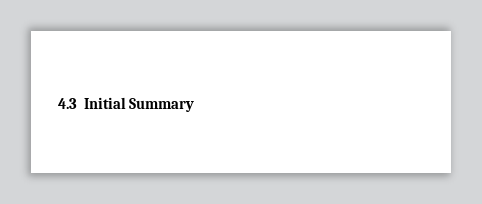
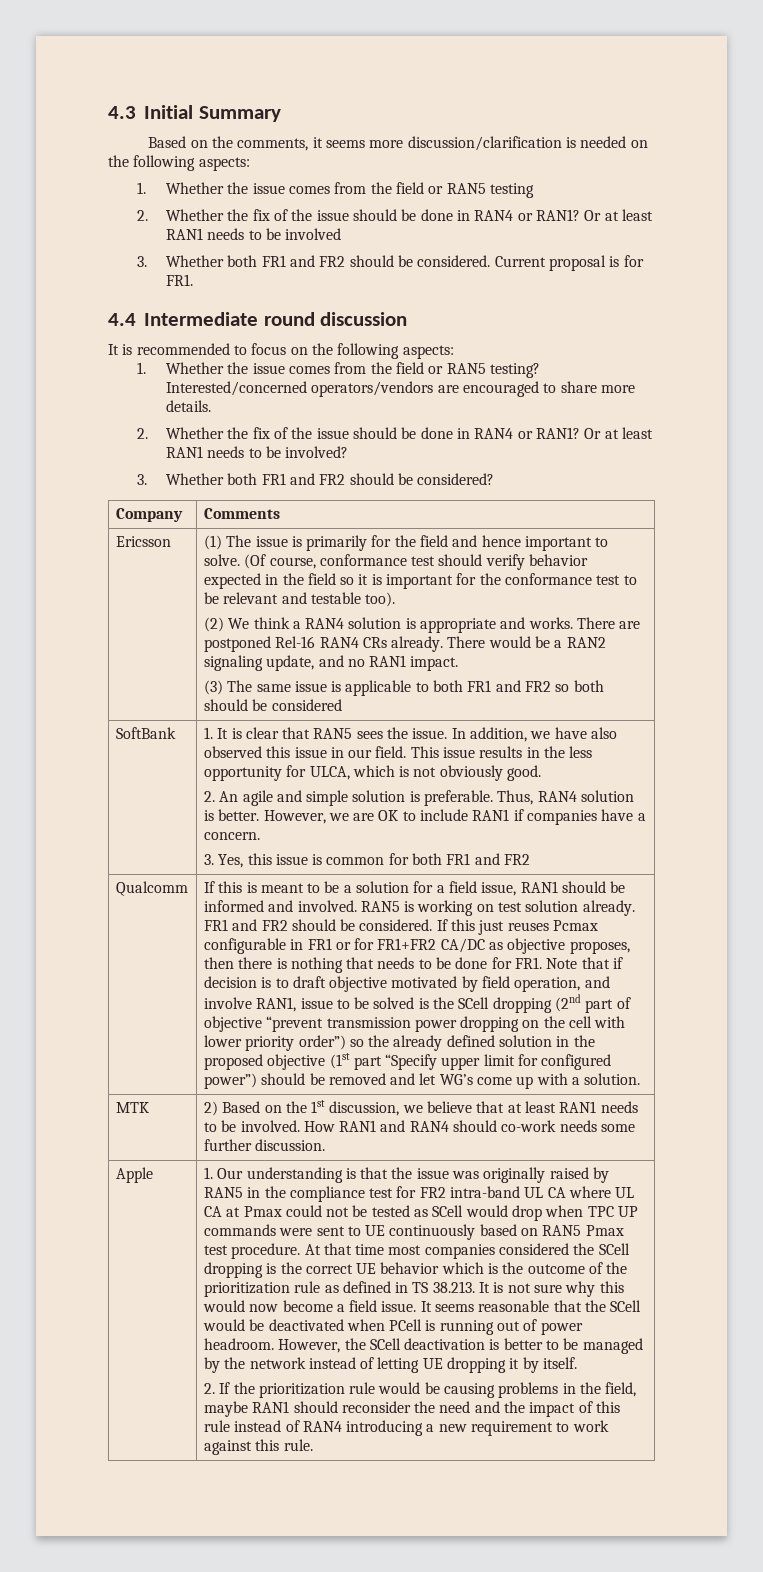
+ Based on the comments, it seems more discussion/clarification is needed on the following aspects:
+ 1. Whether the issue comes from the field or RAN5 testing
+ 2. Whether the fix of the issue should be done in RAN4 or RAN1? Or at least RAN1 needs to be involved
+ 3. Whether both FR1 and FR2 should be considered. Current proposal is for FR1.
+ 4.4 Intermediate round discussion
+ It is recommended to focus on the following aspects:
+ 1. Whether the issue comes from the field or RAN5 testing? Interested/concerned operators/vendors are encouraged to share more details.
+ 2. Whether the fix of the issue should be done in RAN4 or RAN1? Or at least RAN1 needs to be involved?
+ 3. Whether both FR1 and FR2 should be considered?
+ Company | Comments
+ Ericsson | (1) The issue is primarily for the field and hence important to solve. (Of course, conformance test should verify behavior expected in the field so it is important for the conformance test to be relevant and testable too).
+ (2) We think a RAN4 solution is appropriate and works. There are postponed Rel-16 RAN4 CRs already. There would be a RAN2 signaling update, and no RAN1 impact.
+ (3) The same issue is applicable to both FR1 and FR2 so both should be considered
+ SoftBank | 1. It is clear that RAN5 sees the issue. In addition, we have also observed this issue in our field. This issue results in the less opportunity for ULCA, which is not obviously good.
+ 2. An agile and simple solution is preferable. Thus, RAN4 solution is better. However, we are OK to include RAN1 if companies have a concern.
+ 3. Yes, this issue is common for both FR1 and FR2
+ Qualcomm | If this is meant to be a solution for a field issue, RAN1 should be informed and involved. RAN5 is working on test solution already. FR1 and FR2 should be considered. If this just reuses Pcmax configurable in FR1 or for FR1+FR2 CA/DC as objective proposes, then there is nothing that needs to be done for FR1. Note that if decision is to draft objective motivated by field operation, and involve RAN1, issue to be solved is the SCell dropping (2nd part of objective “prevent transmission power dropping on the cell with lower priority order”) so the already defined solution in the proposed objective (1st part “Specify upper limit for configured power”) should be removed and let WG’s come up with a solution.
+ MTK | 2) Based on the 1st discussion, we believe that at least RAN1 needs to be involved. How RAN1 and RAN4 should co-work needs some further discussion.
+ Apple | 1. Our understanding is that the issue was originally raised by RAN5 in the compliance test for FR2 intra-band UL CA where UL CA at Pmax could not be tested as SCell would drop when TPC UP commands were sent to UE continuously based on RAN5 Pmax test procedure. At that time most companies considered the SCell dropping is the correct UE behavior which is the outcome of the prioritization rule as defined in TS 38.213. It is not sure why this would now become a field issue. It seems reasonable that the SCell would be deactivated when PCell is running out of power headroom. However, the SCell deactivation is better to be managed by the network instead of letting UE dropping it by itself.
+ 2. If the prioritization rule would be causing problems in the field, maybe RAN1 should reconsider the need and the impact of this rule instead of RAN4 introducing a new requirement to work against this rule.

